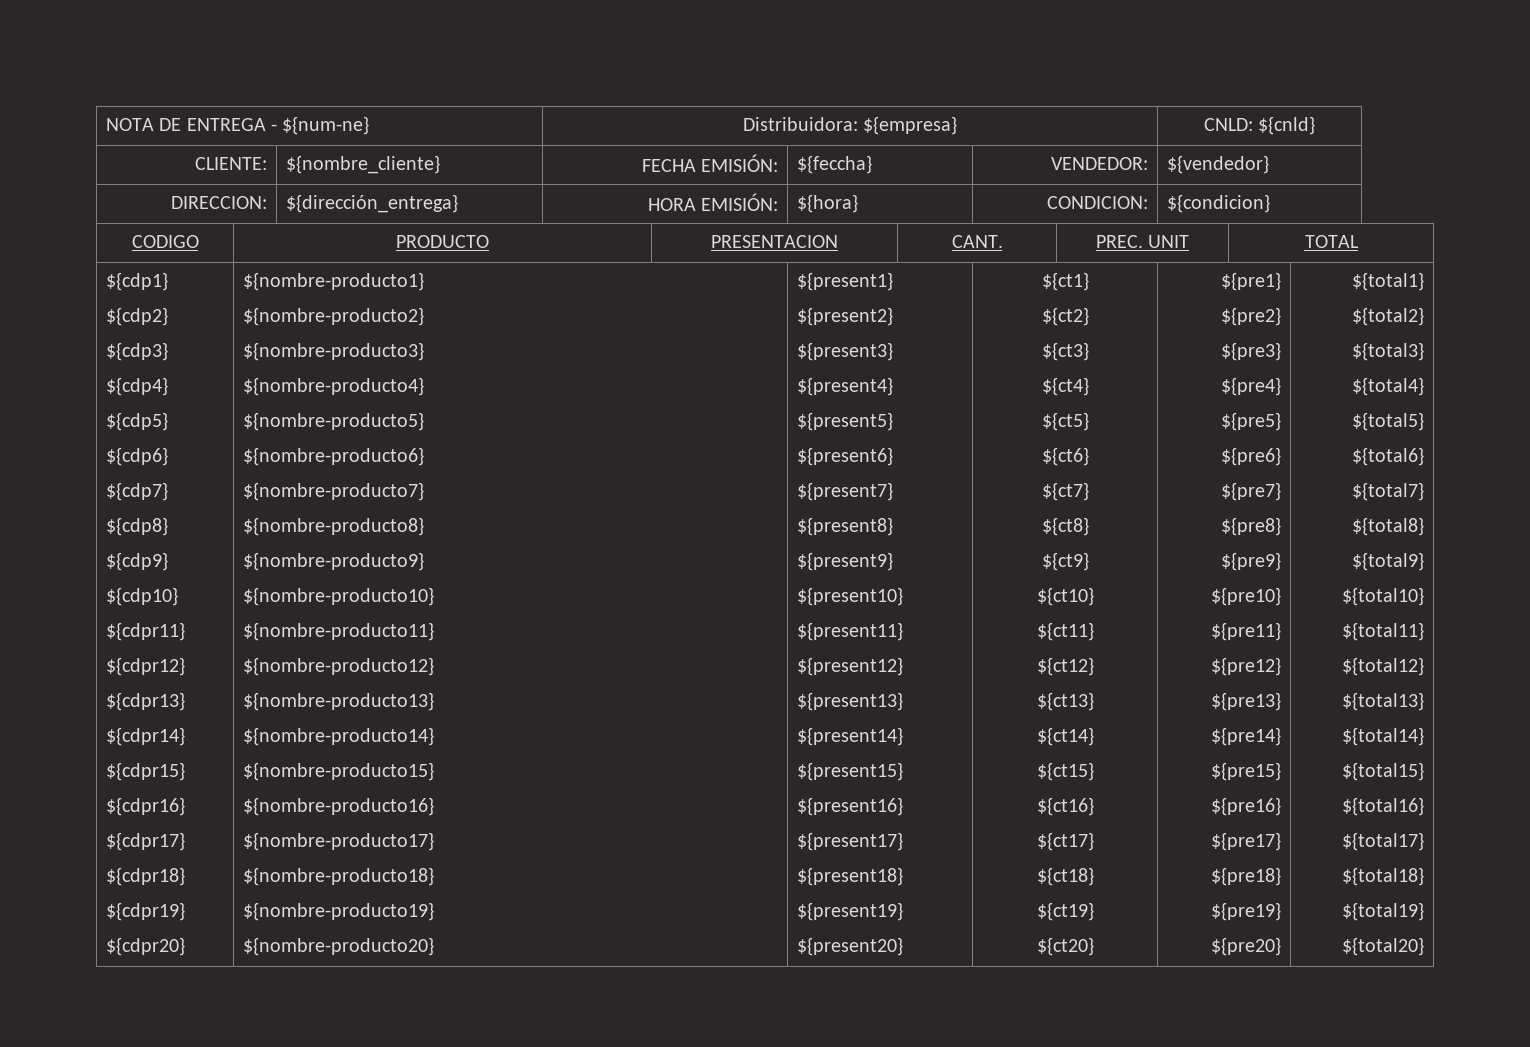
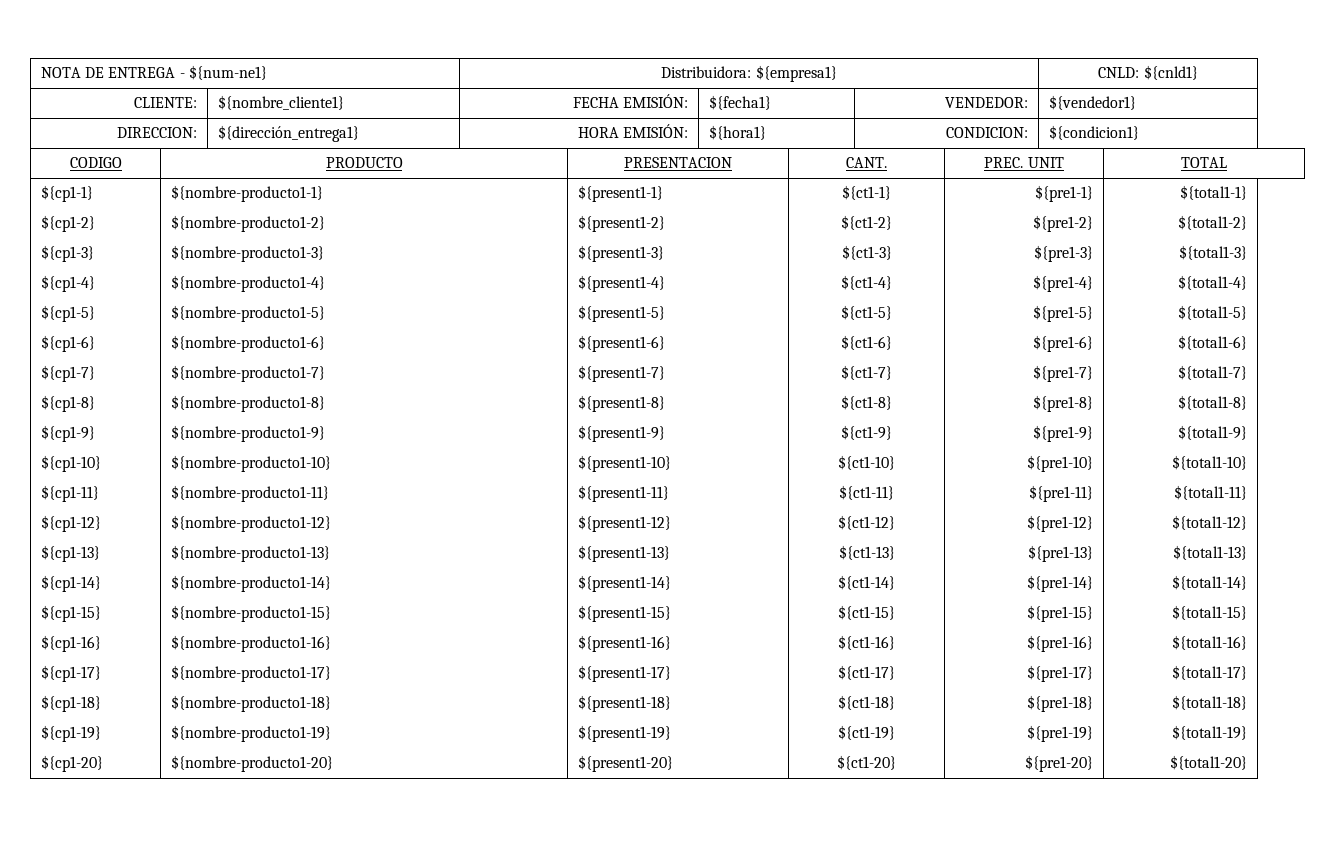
- NOTA DE ENTREGA - ${num-ne} | Distribuidora: ${empresa} | CNLD: ${cnld}
+ NOTA DE ENTREGA - ${num-ne1} | Distribuidora: ${empresa1} | CNLD: ${cnld1}
- CLIENTE: | ${nombre_cliente} | FECHA EMISIÓN: | ${feccha} | VENDEDOR: | ${vendedor}
+ CLIENTE: | ${nombre_cliente1} | FECHA EMISIÓN: | ${fecha1} | VENDEDOR: | ${vendedor1}
- DIRECCION: | ${dirección_entrega} | HORA EMISIÓN: | ${hora} | CONDICION: | ${condicion}
+ DIRECCION: | ${dirección_entrega1} | HORA EMISIÓN: | ${hora1} | CONDICION: | ${condicion1}
- ${cdp1}
- ${cdp2}
- ${cdp3}
- ${cdp4}
- ${cdp5}
- ${cdp6}
- ${cdp7}
- ${cdp8}
- ${cdp9}
- ${cdp10}
- ${cdpr11}
- ${cdpr12}
- ${cdpr13}
- ${cdpr14}
- ${cdpr15}
- ${cdpr16}
- ${cdpr17}
- ${cdpr18}
- ${cdpr19}
- ${cdpr20} | ${nombre-producto1}
- ${nombre-producto2}
- ${nombre-producto3}
- ${nombre-producto4}
- ${nombre-producto5}
- ${nombre-producto6}
- ${nombre-producto7}
- ${nombre-producto8}
- ${nombre-producto9}
- ${nombre-producto10}
- ${nombre-producto11}
- ${nombre-producto12}
- ${nombre-producto13}
- ${nombre-producto14}
- ${nombre-producto15}
- ${nombre-producto16}
- ${nombre-producto17}
- ${nombre-producto18}
- ${nombre-producto19}
- ${nombre-producto20} | ${present1}
- ${present2}
- ${present3}
- ${present4}
- ${present5}
- ${present6}
- ${present7}
- ${present8}
- ${present9}
- ${present10}
- ${present11}
- ${present12}
- ${present13}
- ${present14}
- ${present15}
- ${present16}
- ${present17}
- ${present18}
- ${present19}
- ${present20} | ${ct1}
- ${ct2}
- ${ct3}
- ${ct4}
- ${ct5}
- ${ct6}
- ${ct7}
- ${ct8}
- ${ct9}
- ${ct10}
- ${ct11}
- ${ct12}
- ${ct13}
- ${ct14}
- ${ct15}
- ${ct16}
- ${ct17}
- ${ct18}
- ${ct19}
- ${ct20} | ${pre1}
- ${pre2}
- ${pre3}
- ${pre4}
- ${pre5}
- ${pre6}
- ${pre7}
- ${pre8}
- ${pre9}
- ${pre10}
- ${pre11}
- ${pre12}
- ${pre13}
- ${pre14}
- ${pre15}
- ${pre16}
- ${pre17}
- ${pre18}
- ${pre19}
- ${pre20} | ${total1}
- ${total2}
- ${total3}
- ${total4}
- ${total5}
- ${total6}
- ${total7}
- ${total8}
- ${total9}
- ${total10}
- ${total11}
- ${total12}
- ${total13}
- ${total14}
- ${total15}
- ${total16}
- ${total17}
- ${total18}
- ${total19}
- ${total20}
+ ${cp1-1}
+ ${cp1-2}
+ ${cp1-3}
+ ${cp1-4}
+ ${cp1-5}
+ ${cp1-6}
+ ${cp1-7}
+ ${cp1-8}
+ ${cp1-9}
+ ${cp1-10}
+ ${cp1-11}
+ ${cp1-12}
+ ${cp1-13}
+ ${cp1-14}
+ ${cp1-15}
+ ${cp1-16}
+ ${cp1-17}
+ ${cp1-18}
+ ${cp1-19}
+ ${cp1-20} | ${nombre-producto1-1}
+ ${nombre-producto1-2}
+ ${nombre-producto1-3}
+ ${nombre-producto1-4}
+ ${nombre-producto1-5}
+ ${nombre-producto1-6}
+ ${nombre-producto1-7}
+ ${nombre-producto1-8}
+ ${nombre-producto1-9}
+ ${nombre-producto1-10}
+ ${nombre-producto1-11}
+ ${nombre-producto1-12}
+ ${nombre-producto1-13}
+ ${nombre-producto1-14}
+ ${nombre-producto1-15}
+ ${nombre-producto1-16}
+ ${nombre-producto1-17}
+ ${nombre-producto1-18}
+ ${nombre-producto1-19}
+ ${nombre-producto1-20} | ${present1-1}
+ ${present1-2}
+ ${present1-3}
+ ${present1-4}
+ ${present1-5}
+ ${present1-6}
+ ${present1-7}
+ ${present1-8}
+ ${present1-9}
+ ${present1-10}
+ ${present1-11}
+ ${present1-12}
+ ${present1-13}
+ ${present1-14}
+ ${present1-15}
+ ${present1-16}
+ ${present1-17}
+ ${present1-18}
+ ${present1-19}
+ ${present1-20} | ${ct1-1}
+ ${ct1-2}
+ ${ct1-3}
+ ${ct1-4}
+ ${ct1-5}
+ ${ct1-6}
+ ${ct1-7}
+ ${ct1-8}
+ ${ct1-9}
+ ${ct1-10}
+ ${ct1-11}
+ ${ct1-12}
+ ${ct1-13}
+ ${ct1-14}
+ ${ct1-15}
+ ${ct1-16}
+ ${ct1-17}
+ ${ct1-18}
+ ${ct1-19}
+ ${ct1-20} | ${pre1-1}
+ ${pre1-2}
+ ${pre1-3}
+ ${pre1-4}
+ ${pre1-5}
+ ${pre1-6}
+ ${pre1-7}
+ ${pre1-8}
+ ${pre1-9}
+ ${pre1-10}
+ ${pre1-11}
+ ${pre1-12}
+ ${pre1-13}
+ ${pre1-14}
+ ${pre1-15}
+ ${pre1-16}
+ ${pre1-17}
+ ${pre1-18}
+ ${pre1-19}
+ ${pre1-20} | ${total1-1}
+ ${total1-2}
+ ${total1-3}
+ ${total1-4}
+ ${total1-5}
+ ${total1-6}
+ ${total1-7}
+ ${total1-8}
+ ${total1-9}
+ ${total1-10}
+ ${total1-11}
+ ${total1-12}
+ ${total1-13}
+ ${total1-14}
+ ${total1-15}
+ ${total1-16}
+ ${total1-17}
+ ${total1-18}
+ ${total1-19}
+ ${total1-20}

